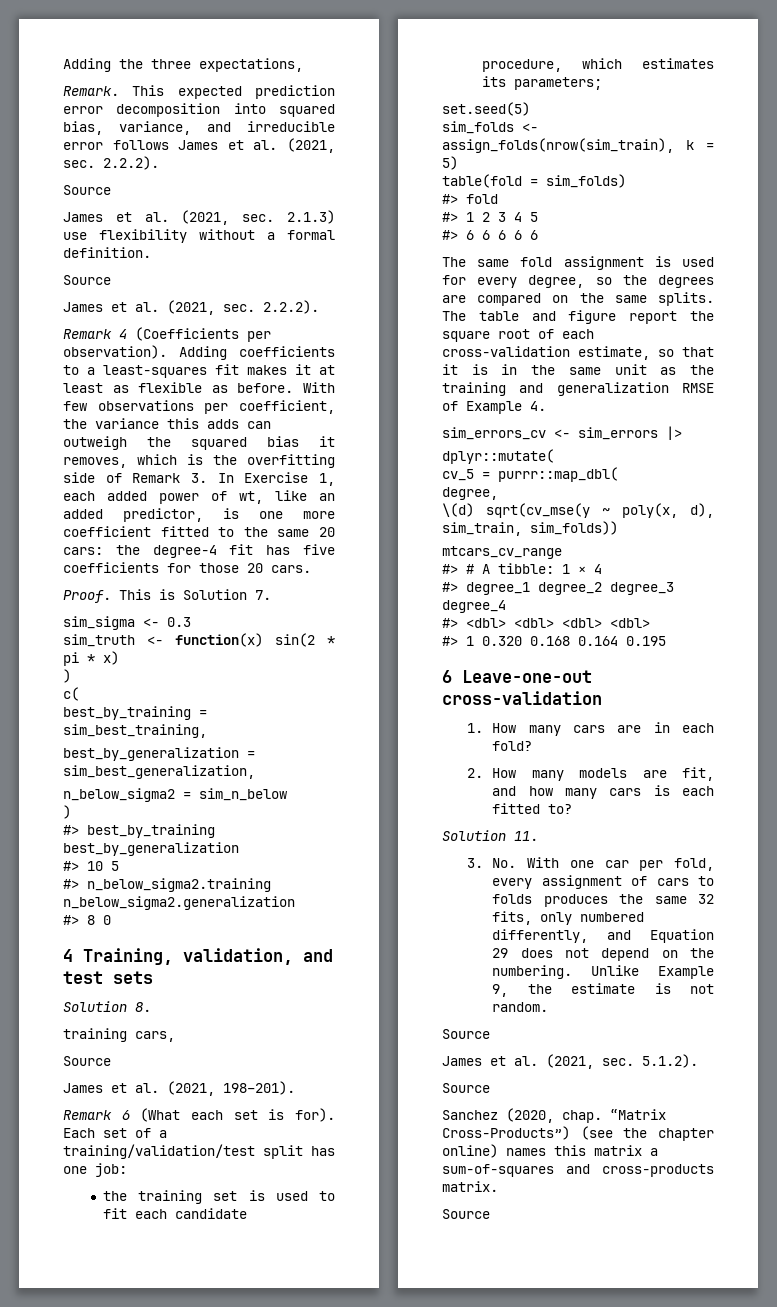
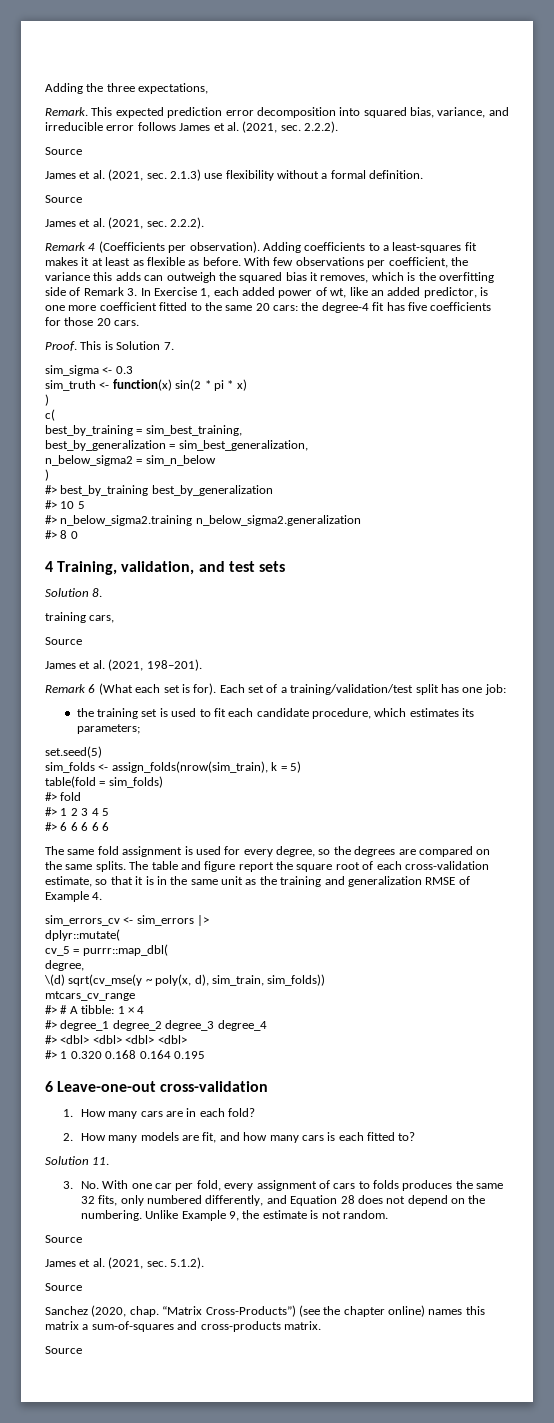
- 3. No. With one car per fold, every assignment of cars to folds produces the same 32 fits, only numbered differently, and Equation 29 does not depend on the numbering.
+ 3. No. With one car per fold, every assignment of cars to folds produces the same 32 fits, only numbered differently, and Equation 28 does not depend on the numbering.

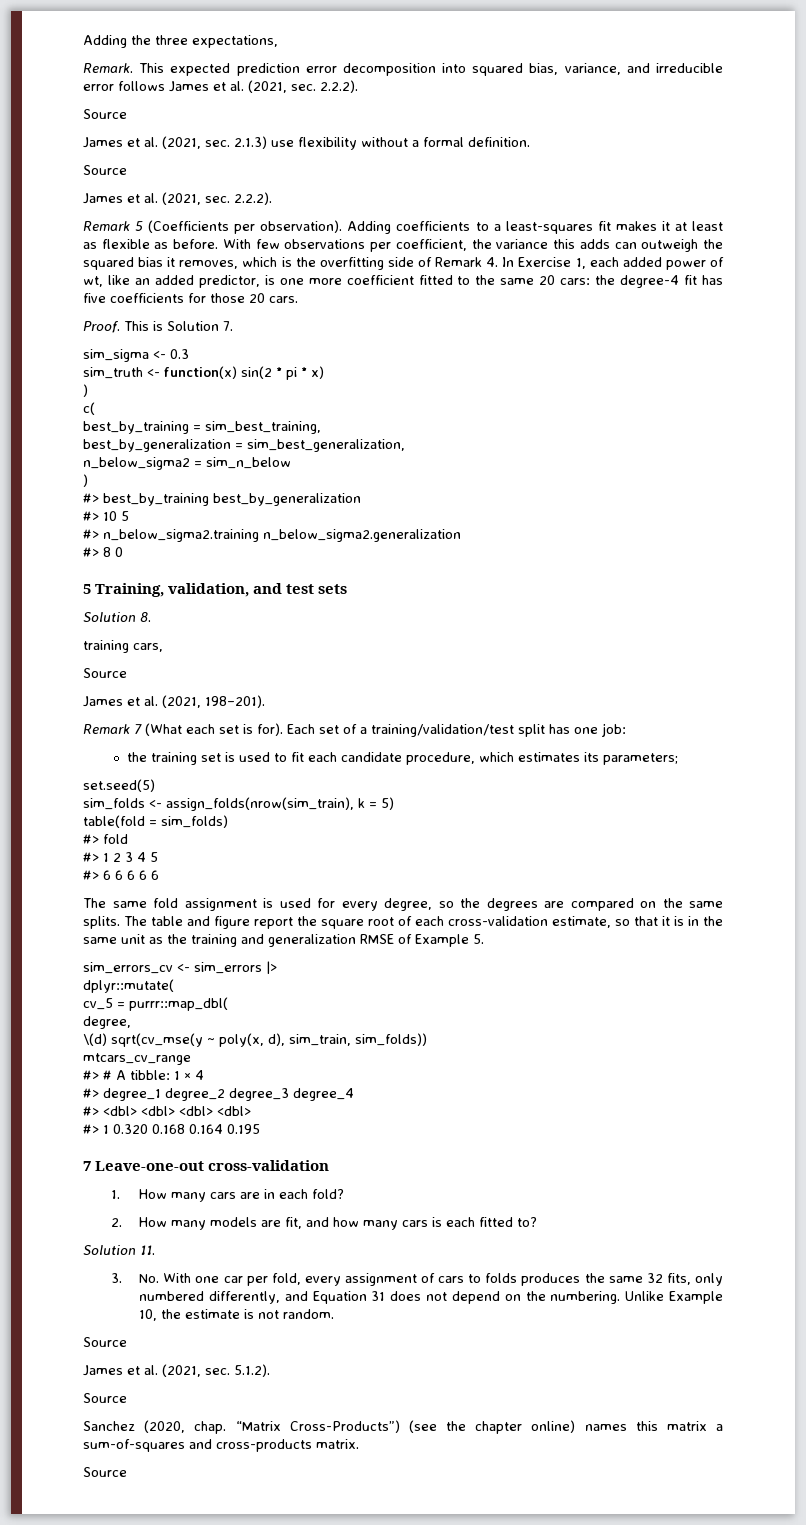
- Remark 4 (Coefficients per observation).
+ Remark 5 (Coefficients per observation).
- With few observations per coefficient, the variance this adds can outweigh the squared bias it removes, which is the overfitting side of Remark 3. In Exercise 1, each added power of wt, like an added predictor, is one more coefficient fitted to the same 20 cars: the degree-4 fit has five coefficients for those 20 cars.
+ With few observations per coefficient, the variance this adds can outweigh the squared bias it removes, which is the overfitting side of Remark 4. In Exercise 1, each added power of wt, like an added predictor, is one more coefficient fitted to the same 20 cars: the degree-4 fit has five coefficients for those 20 cars.
- 4 Training, validation, and test sets
+ 5 Training, validation, and test sets
- Remark 6 (What each set is for).
+ Remark 7 (What each set is for).
- The table and figure report the square root of each cross-validation estimate, so that it is in the same unit as the training and generalization RMSE of Example 4.
+ The table and figure report the square root of each cross-validation estimate, so that it is in the same unit as the training and generalization RMSE of Example 5.
- 6 Leave-one-out cross-validation
+ 7 Leave-one-out cross-validation
- 3. No. With one car per fold, every assignment of cars to folds produces the same 32 fits, only numbered differently, and Equation 28 does not depend on the numbering.
+ 3. No. With one car per fold, every assignment of cars to folds produces the same 32 fits, only numbered differently, and Equation 31 does not depend on the numbering.
- Unlike Example 9, the estimate is not random.
+ Unlike Example 10, the estimate is not random.

